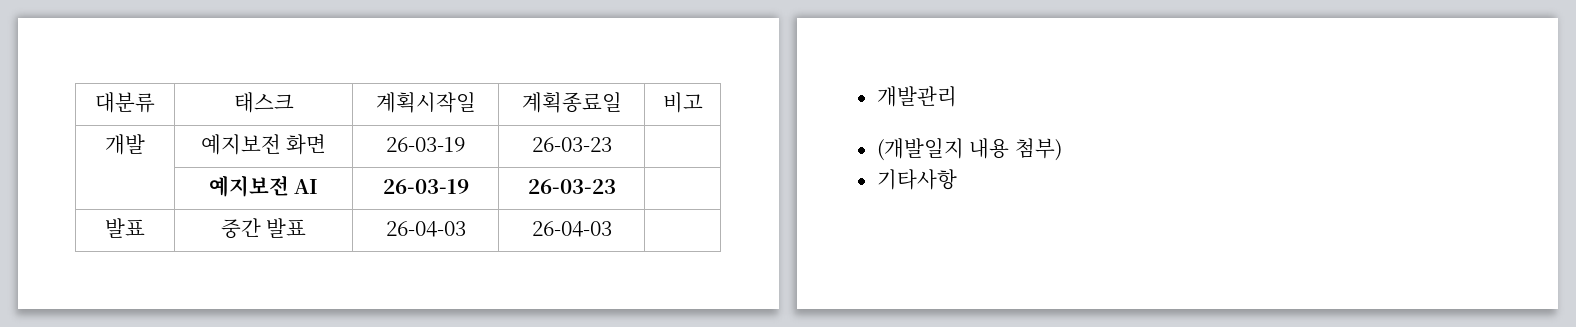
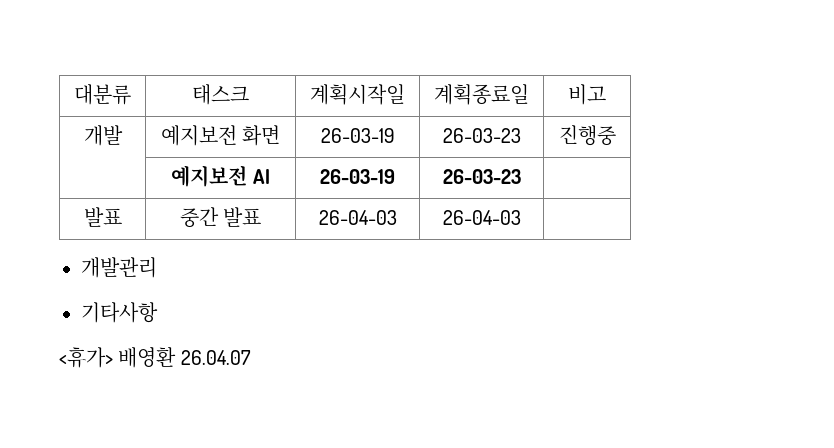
- 개발 | 예지보전 화면 | 26-03-19 | 26-03-23 |
+ 개발 | 예지보전 화면 | 26-03-19 | 26-03-23 | 진행중
- (개발일지 내용 첨부)
  기타사항
+ <휴가> 배영환 26.04.07

